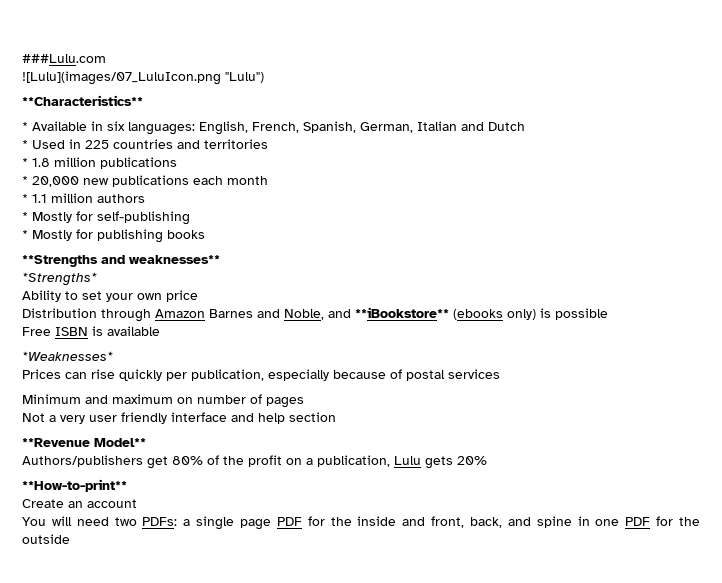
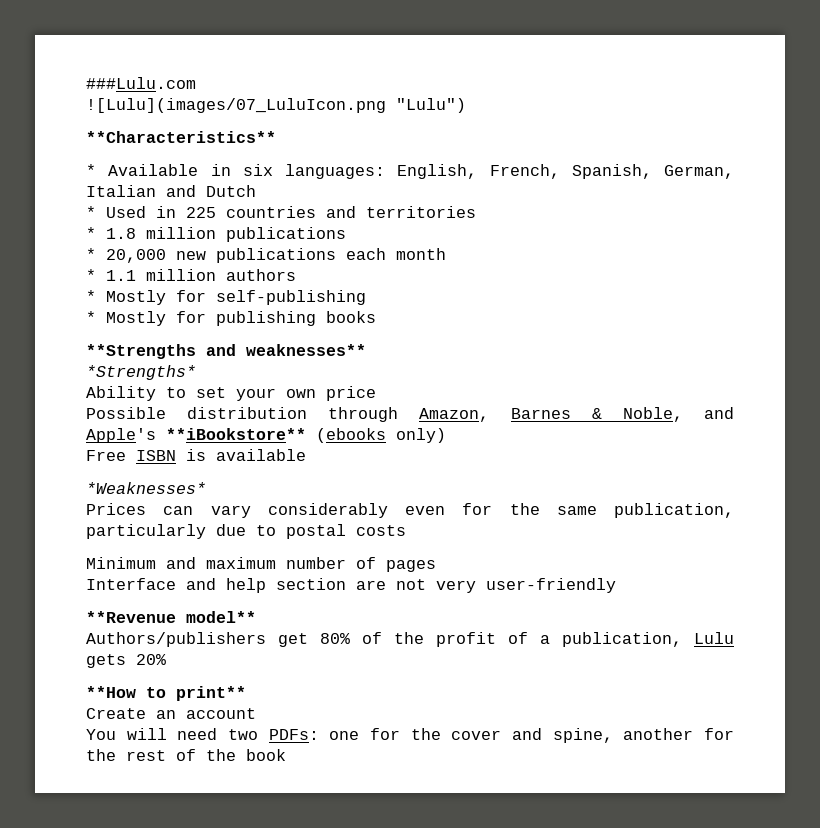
- Distribution through Amazon Barnes and Noble, and **iBookstore** (ebooks only) is possible
+ Possible distribution through Amazon, Barnes & Noble, and Apple's **iBookstore** (ebooks only)
- Prices can rise quickly per publication, especially because of postal services
+ Prices can vary considerably even for the same publication, particularly due to postal costs
- Minimum and maximum on number of pages
+ Minimum and maximum number of pages
- Not a very user friendly interface and help section
+ Interface and help section are not very user-friendly
- **Revenue Model**
+ **Revenue model**
- Authors/publishers get 80% of the profit on a publication, Lulu gets 20%
+ Authors/publishers get 80% of the profit of a publication, Lulu gets 20%
- **How-to-print**
+ **How to print**
- You will need two PDFs: a single page PDF for the inside and front, back, and spine in one PDF for the outside
+ You will need two PDFs: one for the cover and spine, another for the rest of the book

